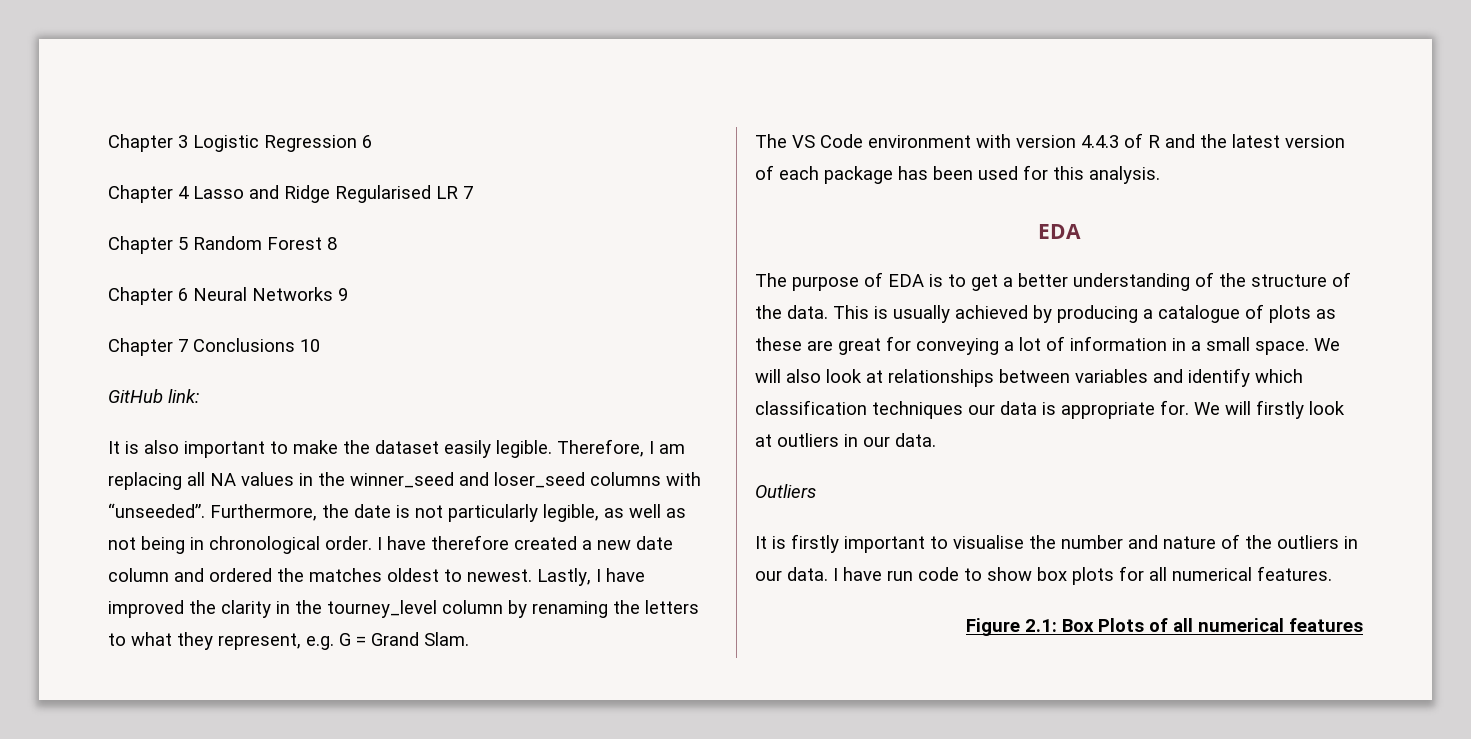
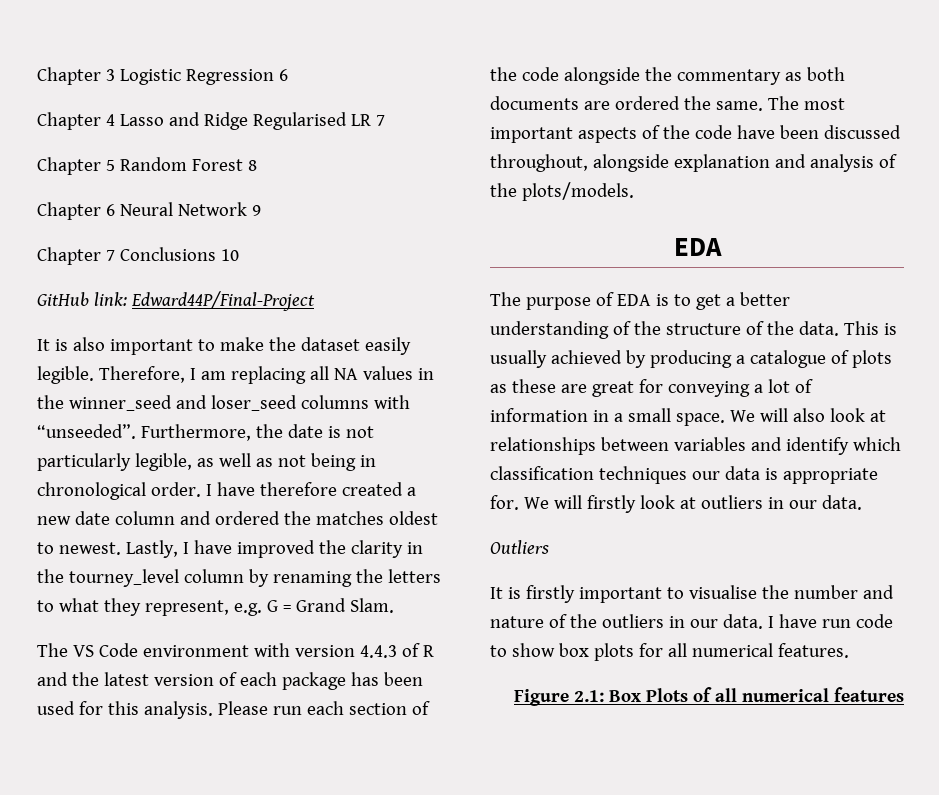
- Chapter 6 Neural Networks 9
+ Chapter 6 Neural Network 9
- GitHub link:
+ GitHub link: Edward44P/Final-Project
+ Please run each section of the code alongside the commentary as both documents are ordered the same. The most important aspects of the code have been discussed throughout, alongside explanation and analysis of the plots/models.

